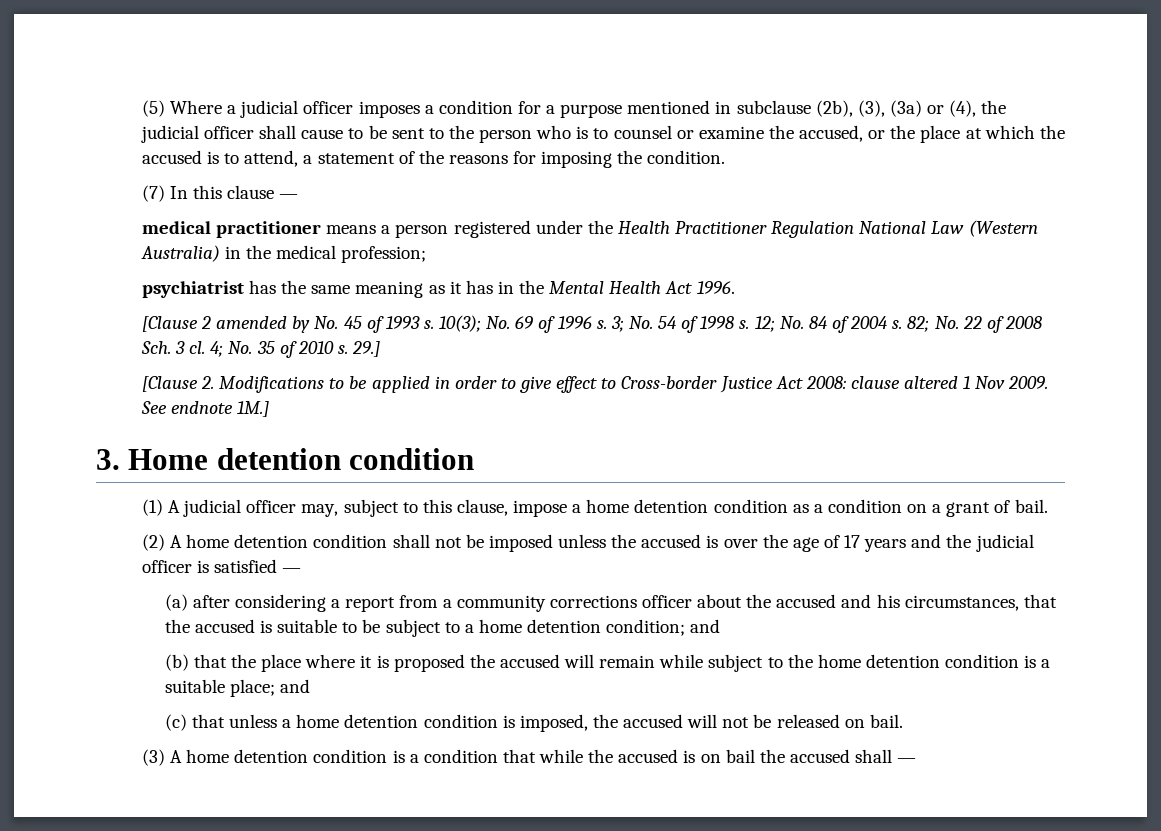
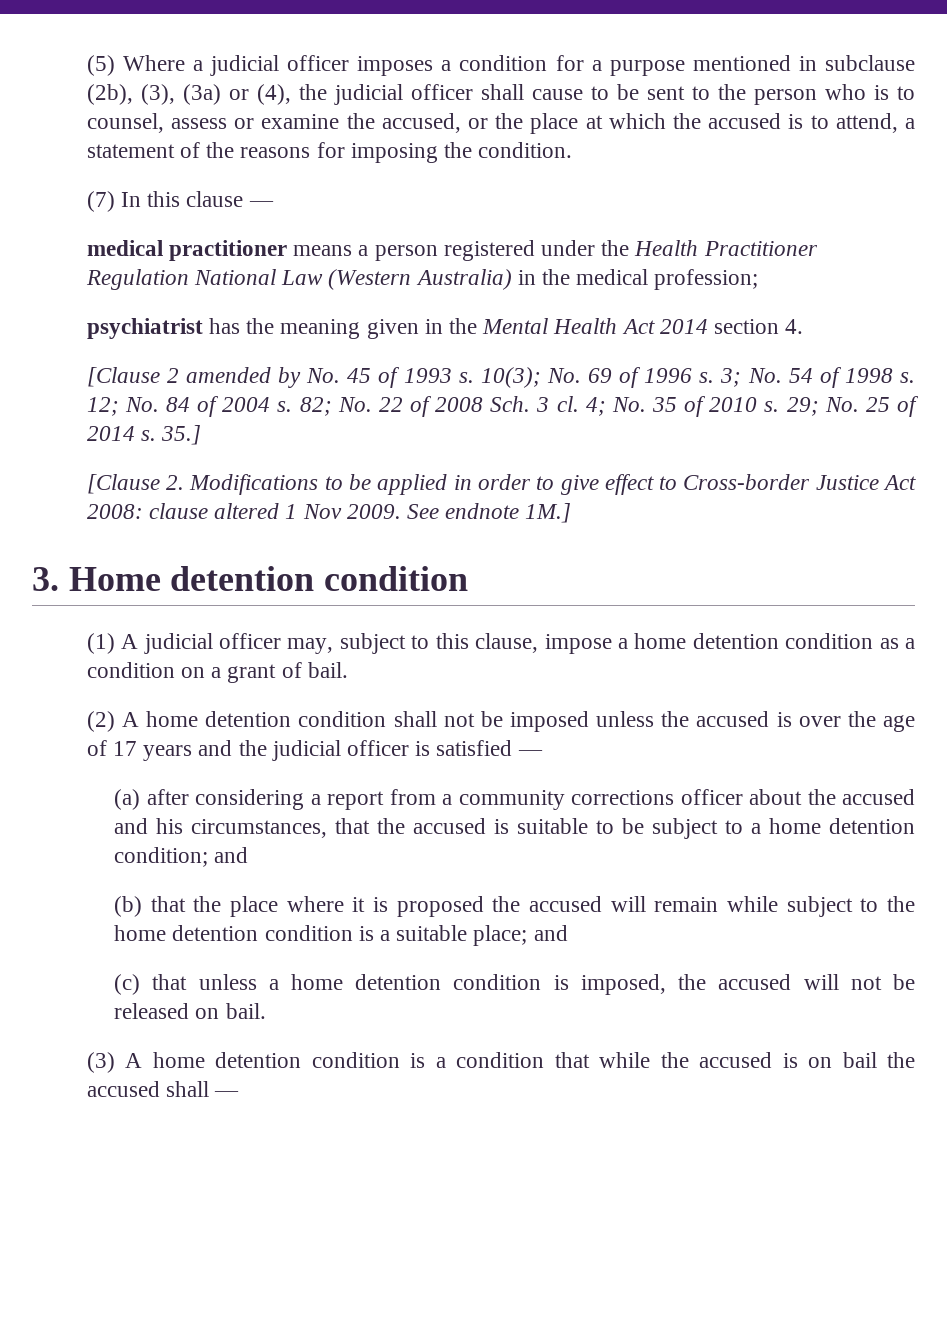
- (5) Where a judicial officer imposes a condition for a purpose mentioned in subclause (2b), (3), (3a) or (4), the judicial officer shall cause to be sent to the person who is to counsel or examine the accused, or the place at which the accused is to attend, a statement of the reasons for imposing the condition.
+ (5) Where a judicial officer imposes a condition for a purpose mentioned in subclause (2b), (3), (3a) or (4), the judicial officer shall cause to be sent to the person who is to counsel, assess or examine the accused, or the place at which the accused is to attend, a statement of the reasons for imposing the condition.
- psychiatrist has the same meaning as it has in the Mental Health Act 1996.
+ psychiatrist has the meaning given in the Mental Health Act 2014 section 4.
- 29.]
+ 29; No. 25 of 2014 s. 35.]

